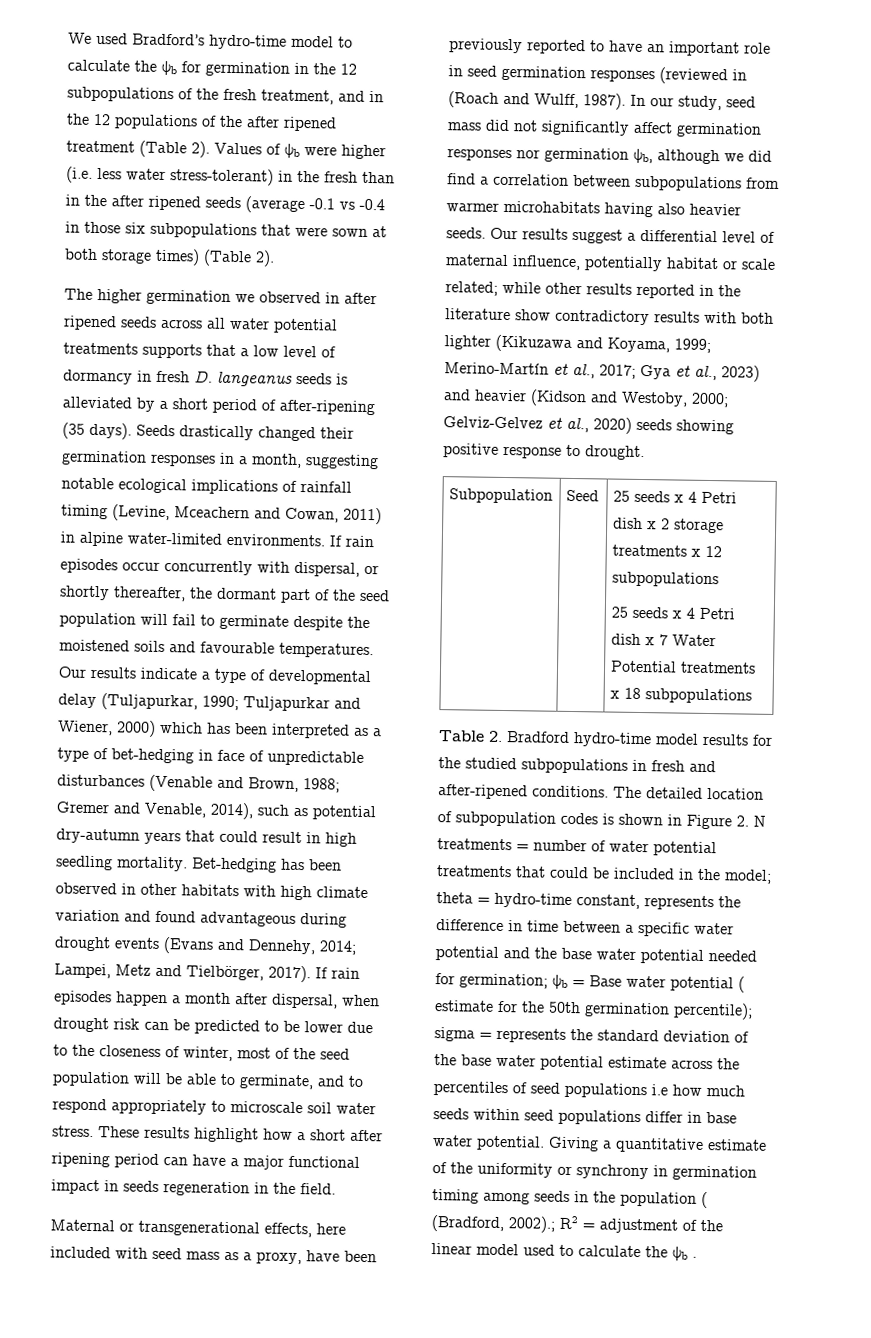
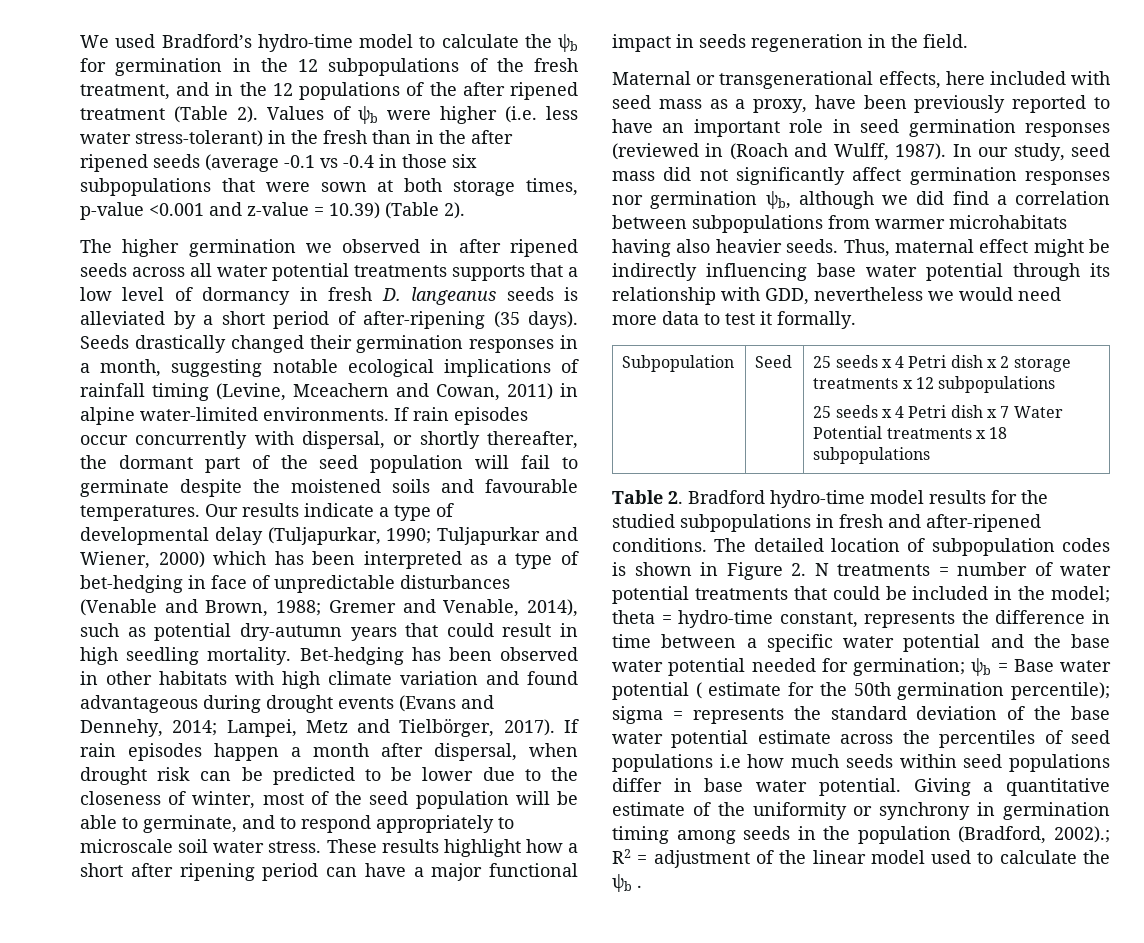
- Values of ψb were higher (i.e. less water stress-tolerant) in the fresh than in the after ripened seeds (average -0.1 vs -0.4 in those six subpopulations that were sown at both storage times) (Table 2).
+ Values of ψb were higher (i.e. less water stress-tolerant) in the fresh than in the after ripened seeds (average -0.1 vs -0.4 in those six subpopulations that were sown at both storage times, p-value <0.001 and z-value = 10.39) (Table 2).
- Our results suggest a differential level of maternal influence, potentially habitat or scale related; while other results reported in the literature show contradictory results with both lighter (Kikuzawa and Koyama, 1999; Merino-Martín et al., 2017; Gya et al., 2023) and heavier (Kidson and Westoby, 2000; Gelviz-Gelvez et al., 2020) seeds showing positive response to drought.
+ Thus, maternal effect might be indirectly influencing base water potential through its relationship with GDD, nevertheless we would need more data to test it formally.
- Giving a quantitative estimate of the uniformity or synchrony in germination timing among seeds in the population ( (Bradford, 2002).; R2 = adjustment of the linear model used to calculate the ψb .
+ Giving a quantitative estimate of the uniformity or synchrony in germination timing among seeds in the population (Bradford, 2002).; R2 = adjustment of the linear model used to calculate the ψb .

